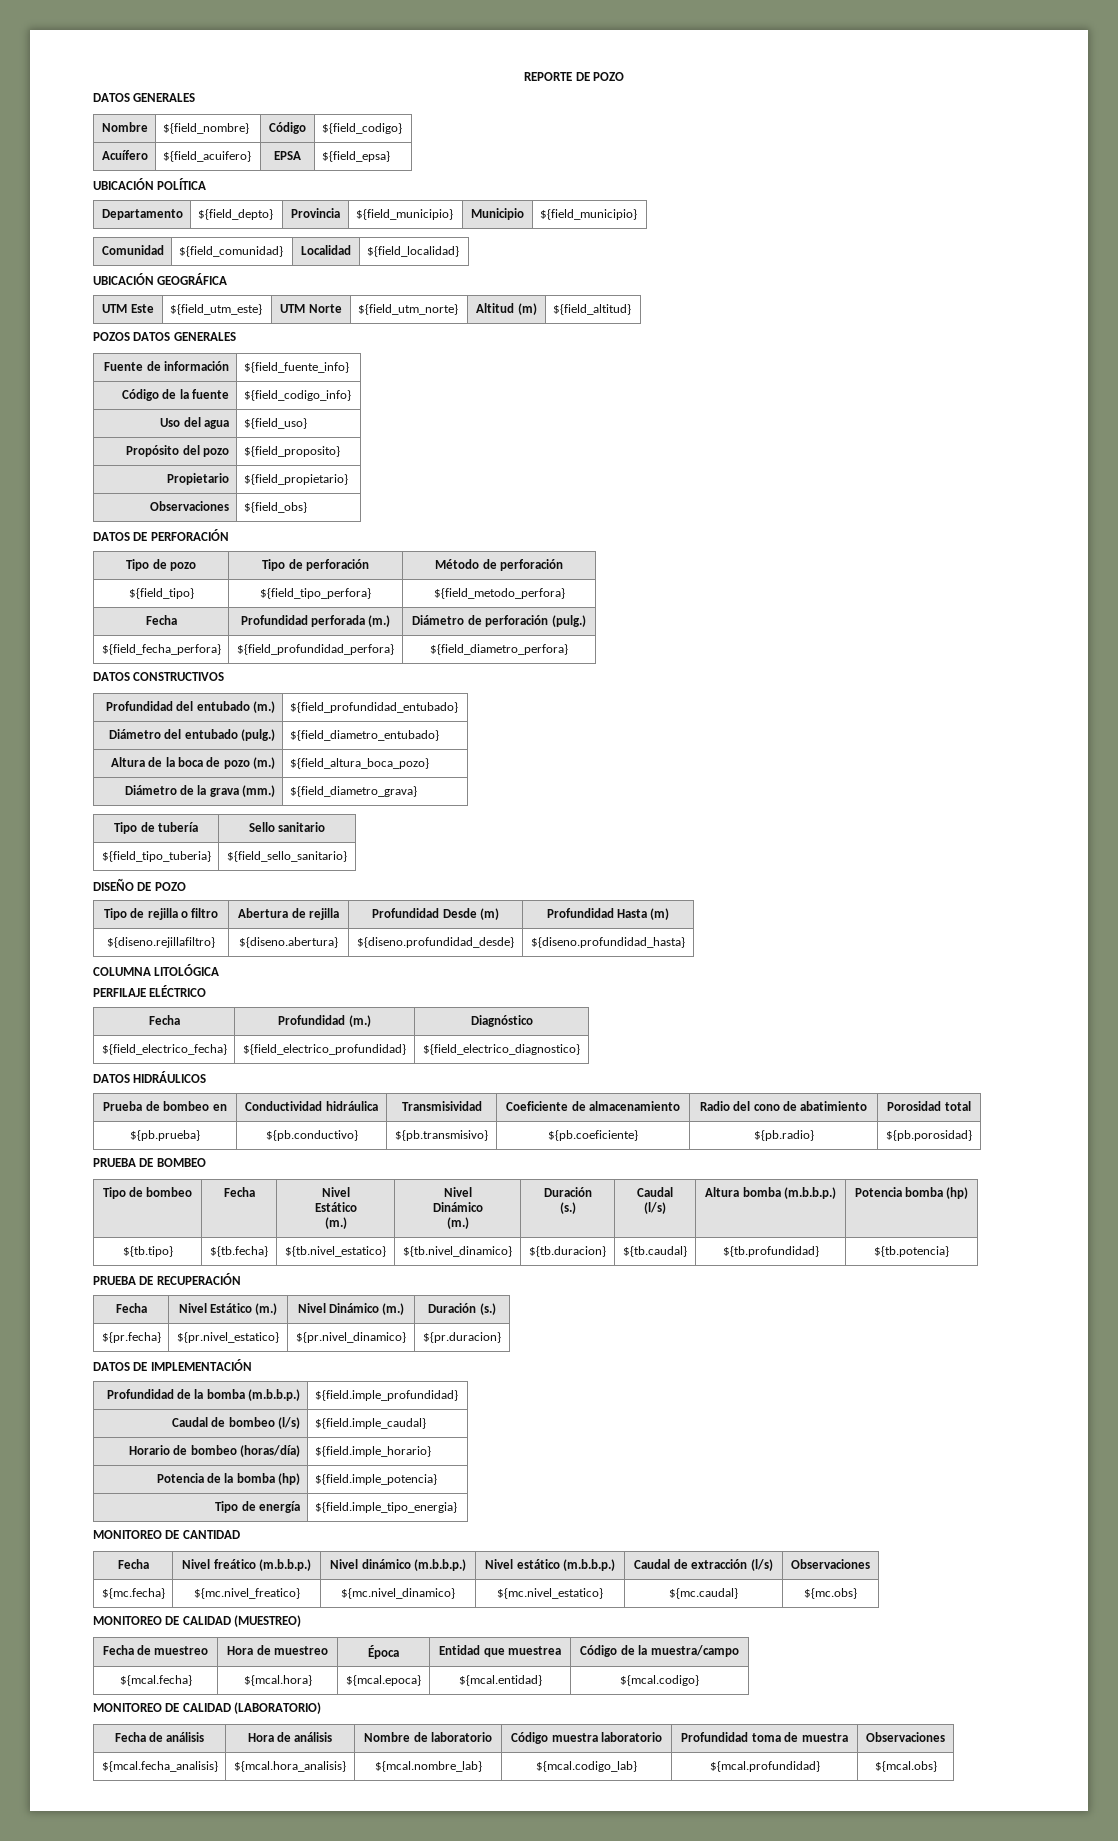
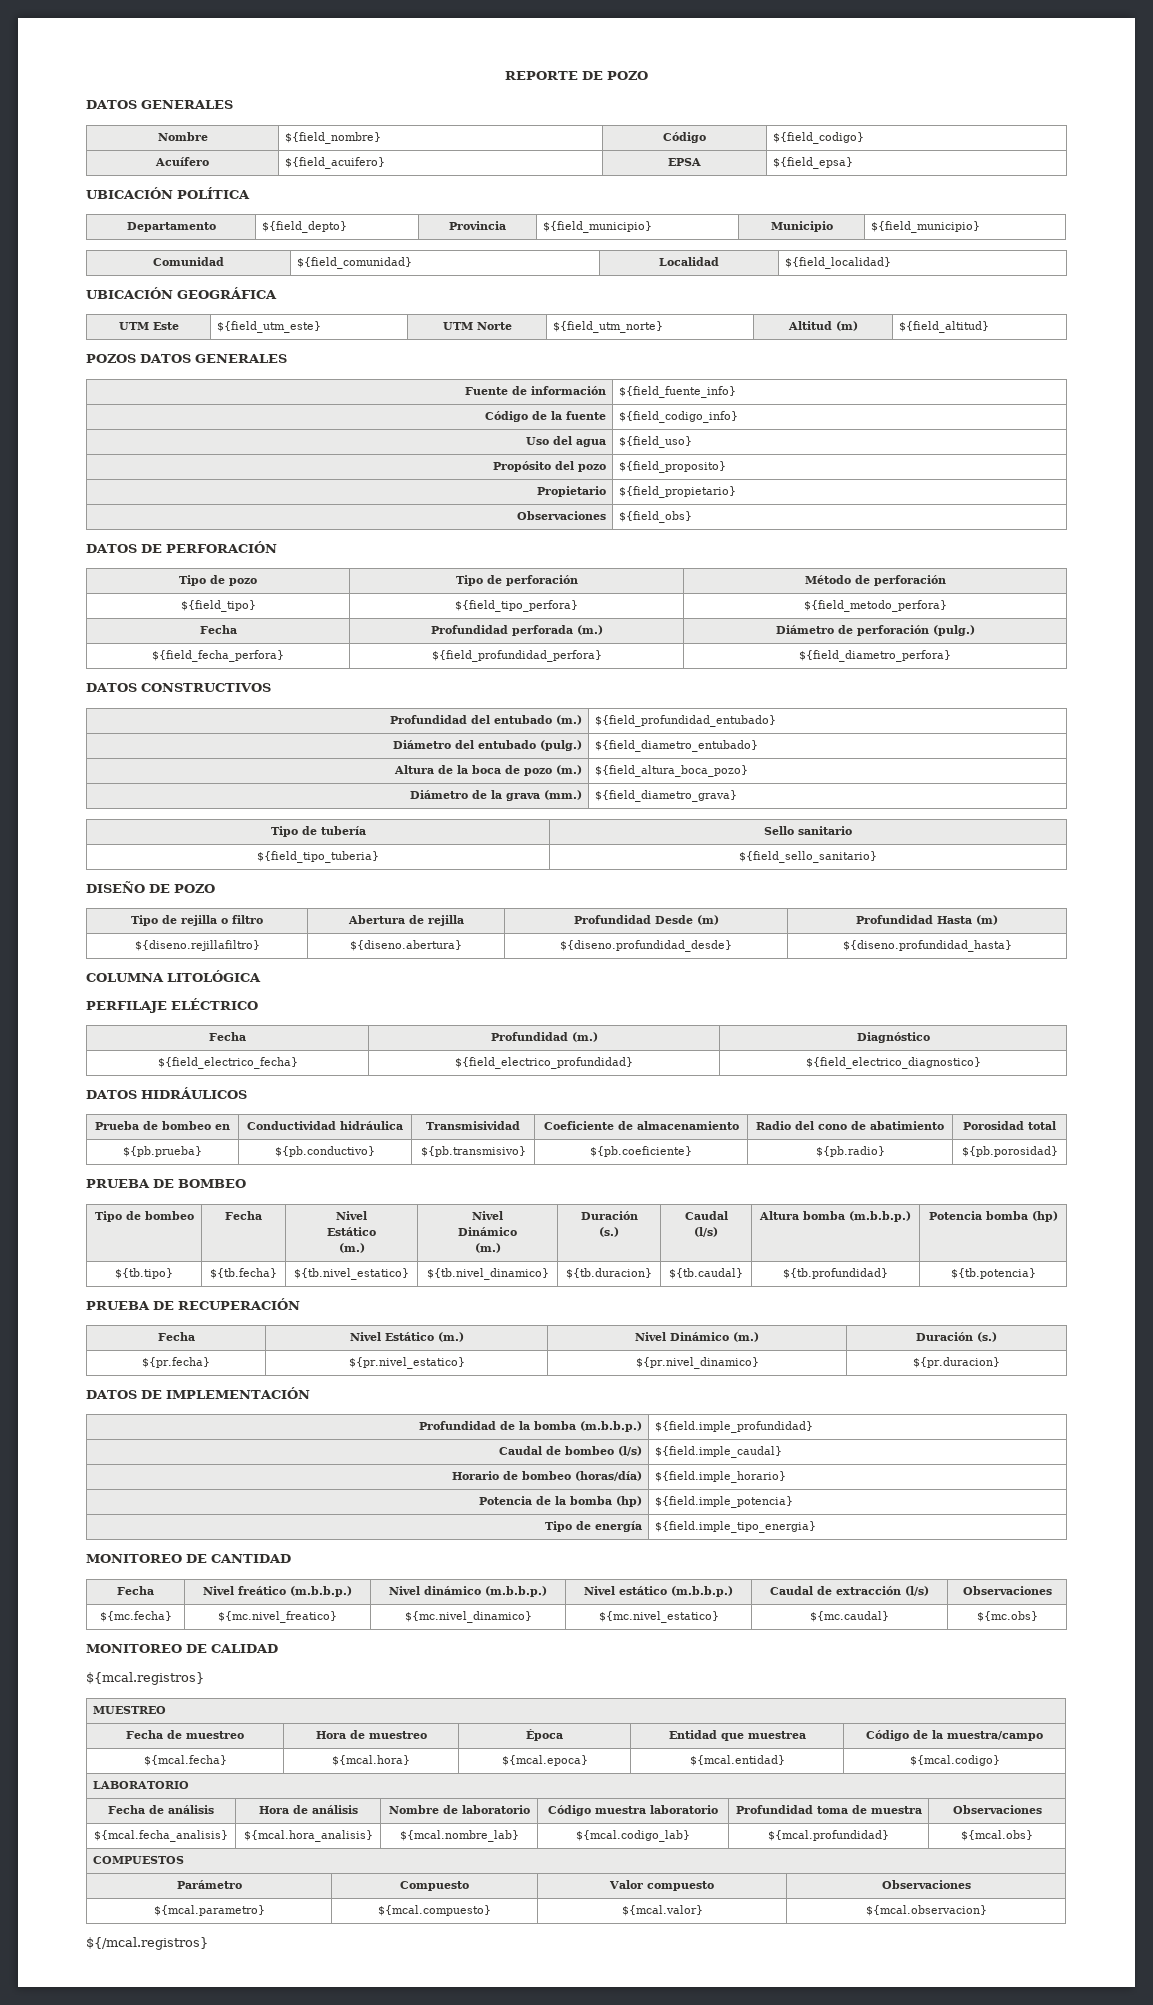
- MONITOREO DE CALIDAD (MUESTREO)
+ MONITOREO DE CALIDAD
+ ${mcal.registros}
+ MUESTREO
- MONITOREO DE CALIDAD (LABORATORIO)
+ LABORATORIO
+ COMPUESTOS
+ Parámetro | Compuesto | Valor compuesto | Observaciones
+ ${mcal.parametro} | ${mcal.compuesto} | ${mcal.valor} | ${mcal.observacion}
+ ${/mcal.registros}

